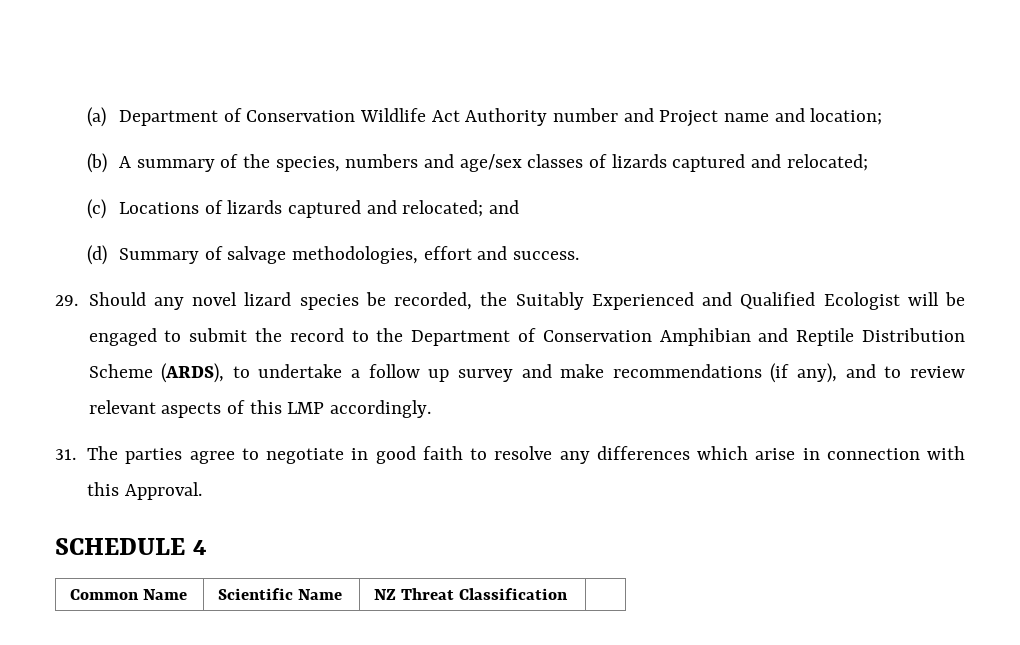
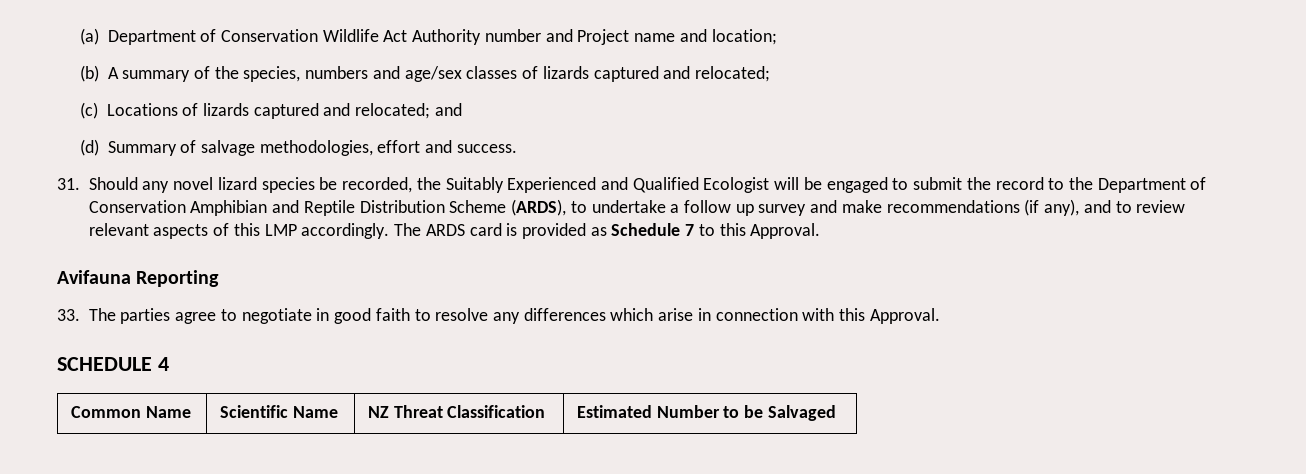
- 29. Should any novel lizard species be recorded, the Suitably Experienced and Qualified Ecologist will be engaged to submit the record to the Department of Conservation Amphibian and Reptile Distribution Scheme (ARDS), to undertake a follow up survey and make recommendations (if any), and to review relevant aspects of this LMP accordingly.
- 31. The parties agree to negotiate in good faith to resolve any differences which arise in connection with this Approval.
+ 31. Should any novel lizard species be recorded, the Suitably Experienced and Qualified Ecologist will be engaged to submit the record to the Department of Conservation Amphibian and Reptile Distribution Scheme (ARDS), to undertake a follow up survey and make recommendations (if any), and to review relevant aspects of this LMP accordingly. The ARDS card is provided as Schedule 7 to this Approval.
+ Avifauna Reporting
+ 33. The parties agree to negotiate in good faith to resolve any differences which arise in connection with this Approval.
- Common Name | Scientific Name | NZ Threat Classification |
+ Common Name | Scientific Name | NZ Threat Classification | Estimated Number to be Salvaged

